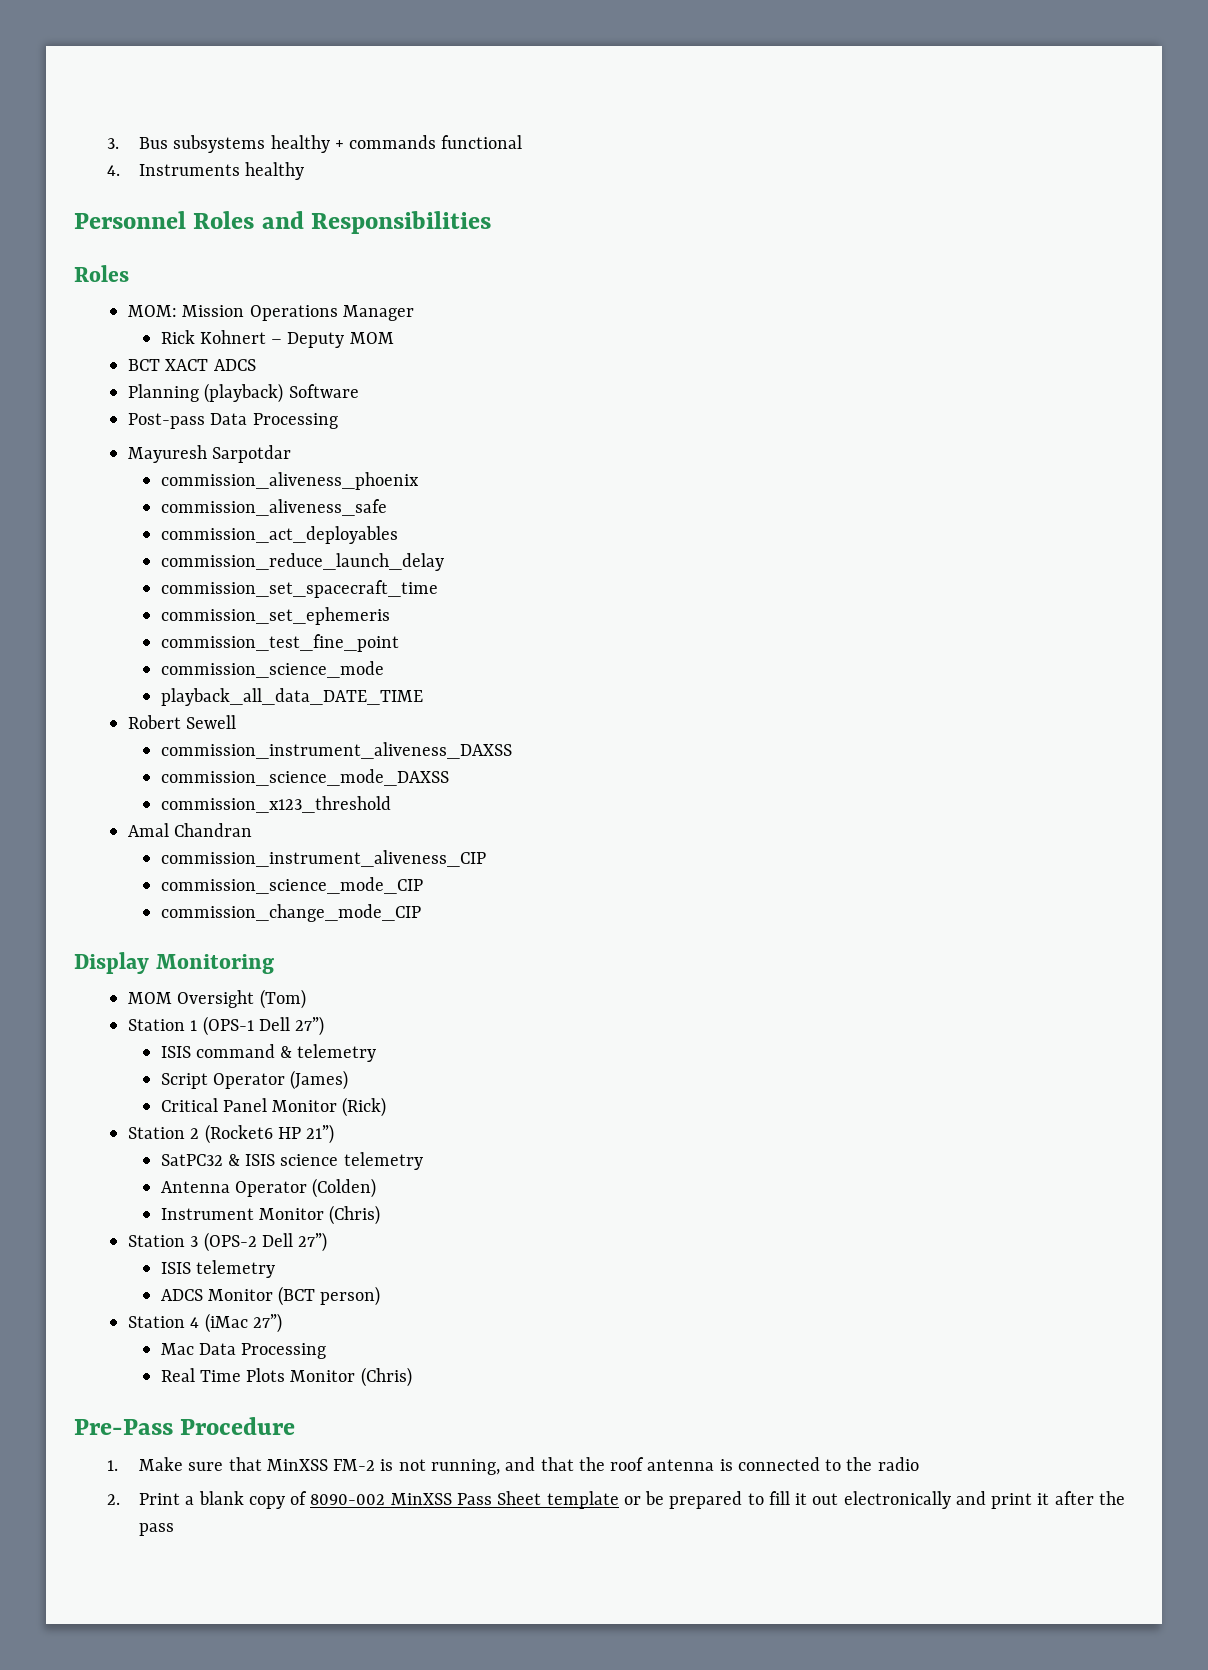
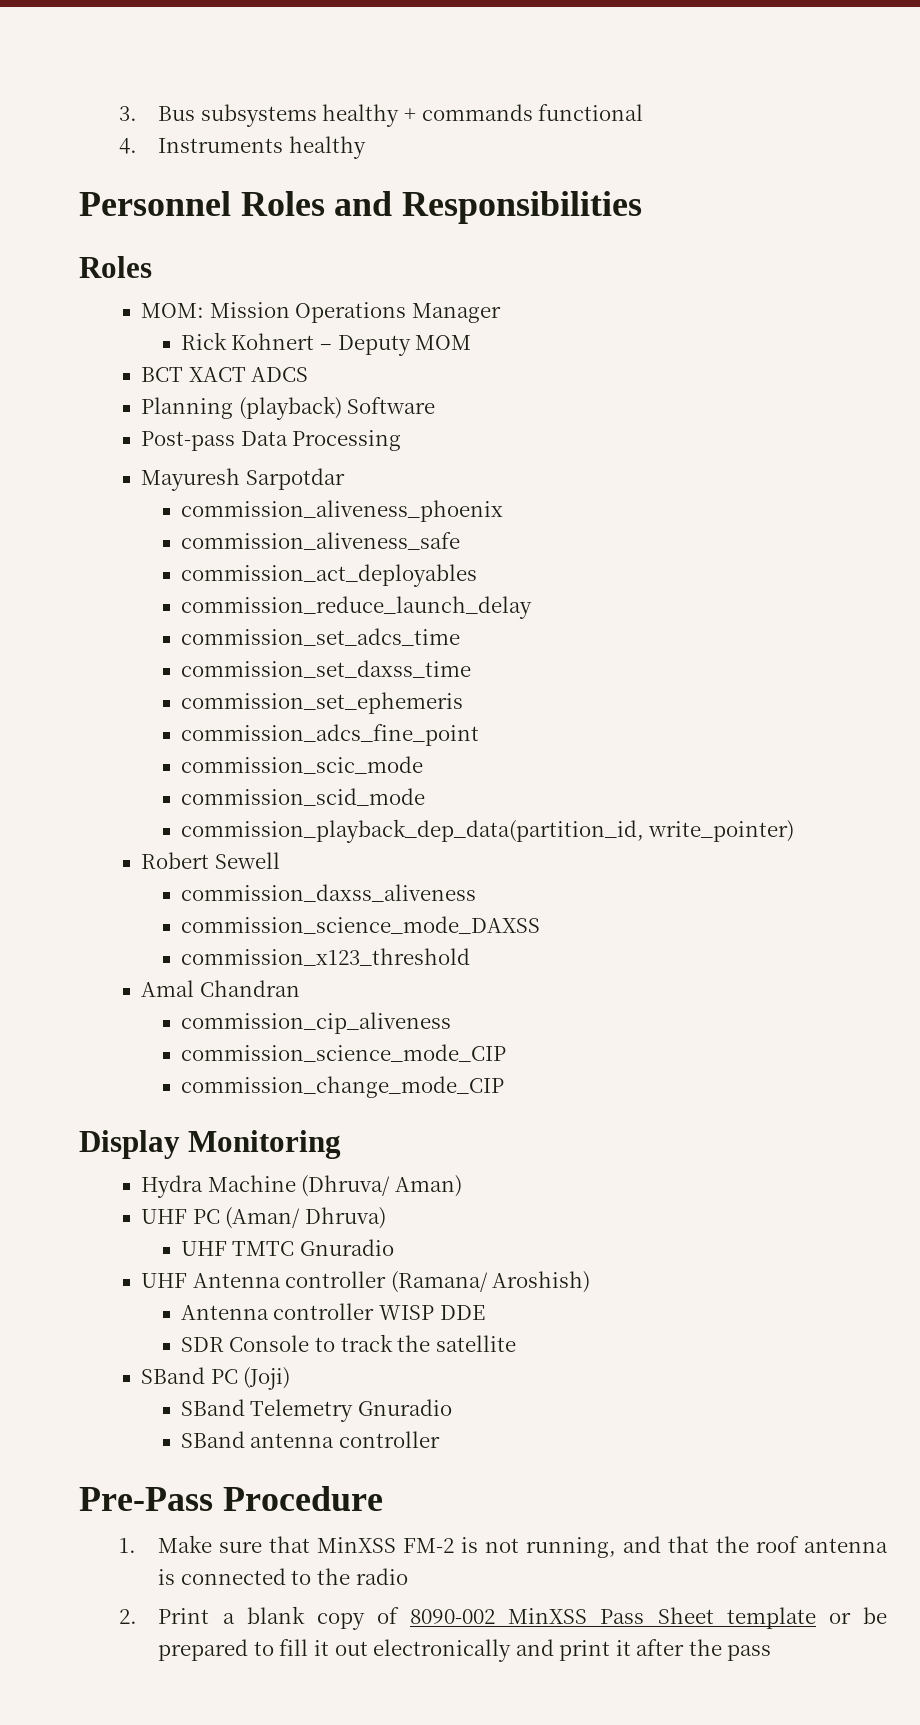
- commission_set_spacecraft_time
+ commission_set_adcs_time
+ commission_set_daxss_time
- commission_test_fine_point
- commission_science_mode
- playback_all_data_DATE_TIME
+ commission_adcs_fine_point
+ commission_scic_mode
+ commission_scid_mode
+ commission_playback_dep_data(partition_id, write_pointer)
- commission_instrument_aliveness_DAXSS
+ commission_daxss_aliveness
- commission_instrument_aliveness_CIP
+ commission_cip_aliveness
- MOM Oversight (Tom)
- Station 1 (OPS-1 Dell 27”)
- ISIS command & telemetry
- Script Operator (James)
- Critical Panel Monitor (Rick)
- Station 2 (Rocket6 HP 21”)
- SatPC32 & ISIS science telemetry
- Antenna Operator (Colden)
- Instrument Monitor (Chris)
- Station 3 (OPS-2 Dell 27”)
- ISIS telemetry
- ADCS Monitor (BCT person)
- Station 4 (iMac 27”)
- Mac Data Processing
- Real Time Plots Monitor (Chris)
+ Hydra Machine (Dhruva/ Aman)
+ UHF PC (Aman/ Dhruva)
+ UHF TMTC Gnuradio
+ UHF Antenna controller (Ramana/ Aroshish)
+ Antenna controller WISP DDE
+ SDR Console to track the satellite
+ SBand PC (Joji)
+ SBand Telemetry Gnuradio
+ SBand antenna controller

